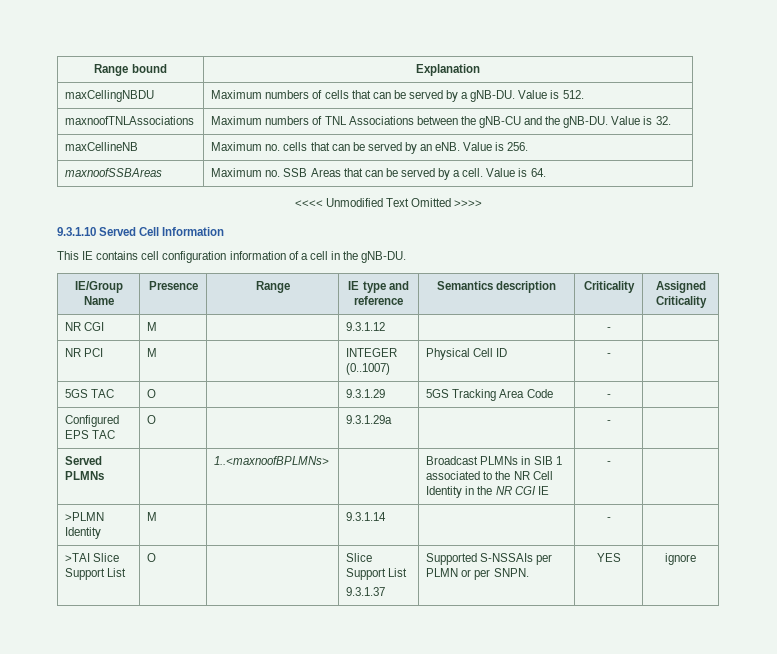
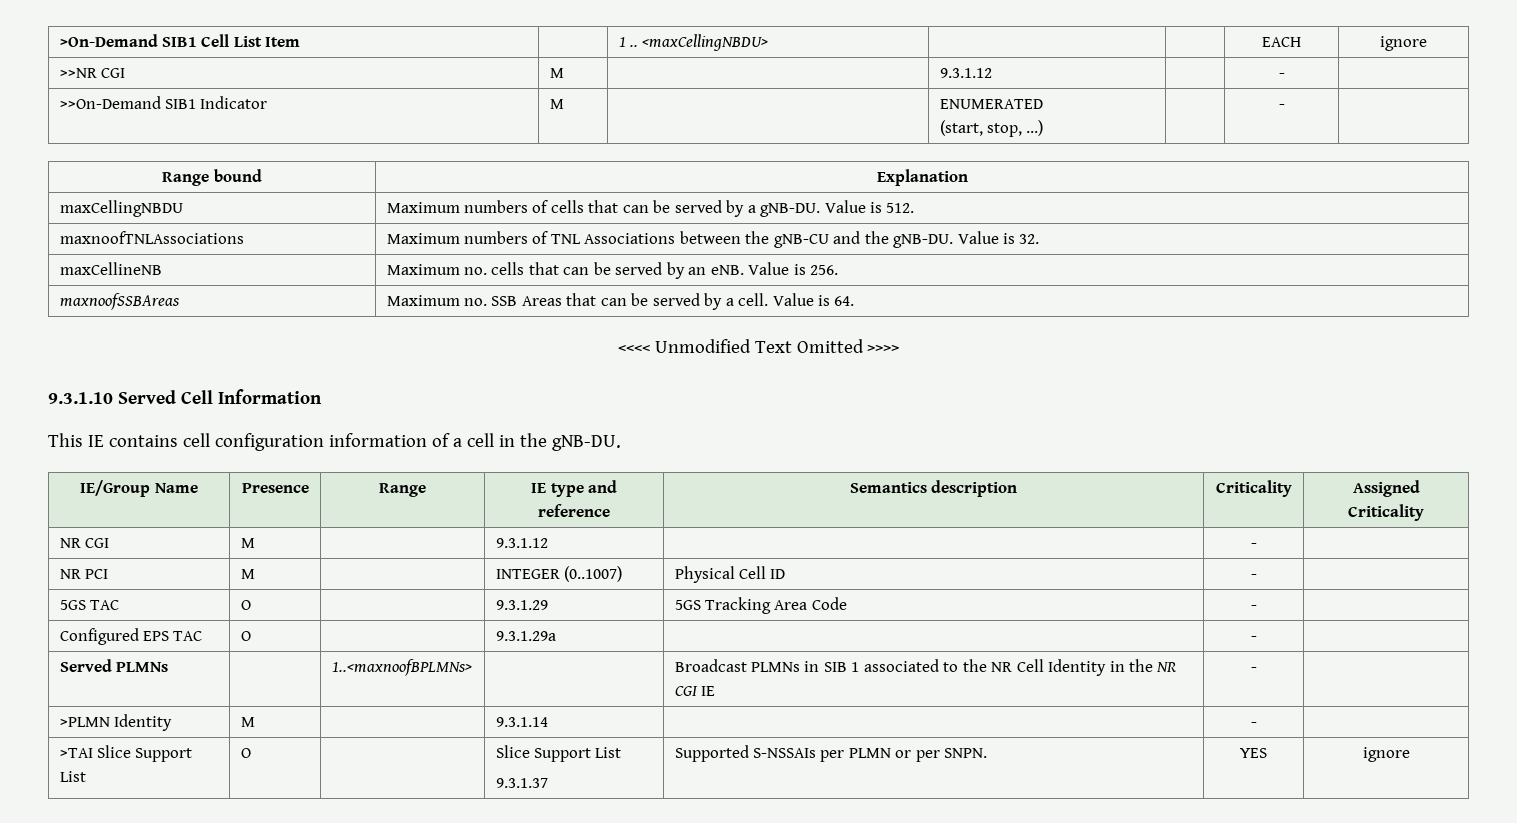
+ >On-Demand SIB1 Cell List Item | | 1 .. <maxCellingNBDU> | | | EACH | ignore
+ >>NR CGI | M | | 9.3.1.12 | | - |
+ >>On-Demand SIB1 Indicator | M | | ENUMERATED
+ (start, stop, ...) | | - |

